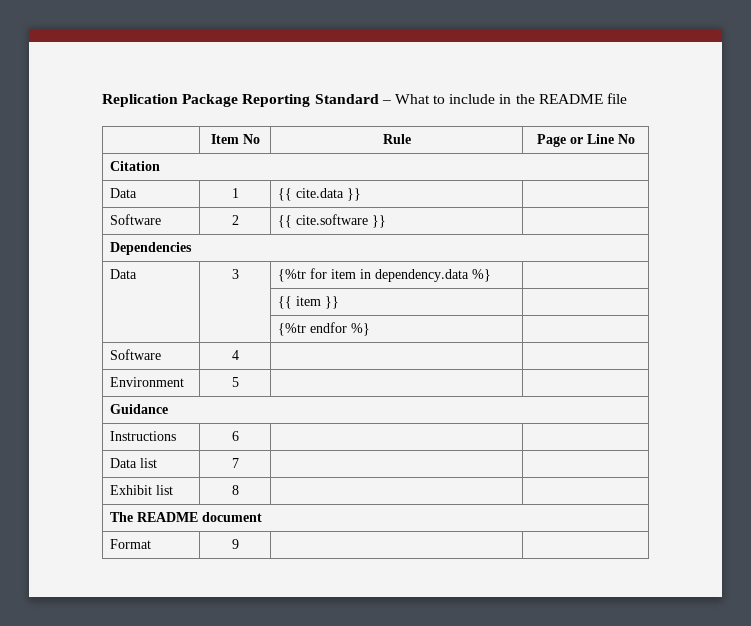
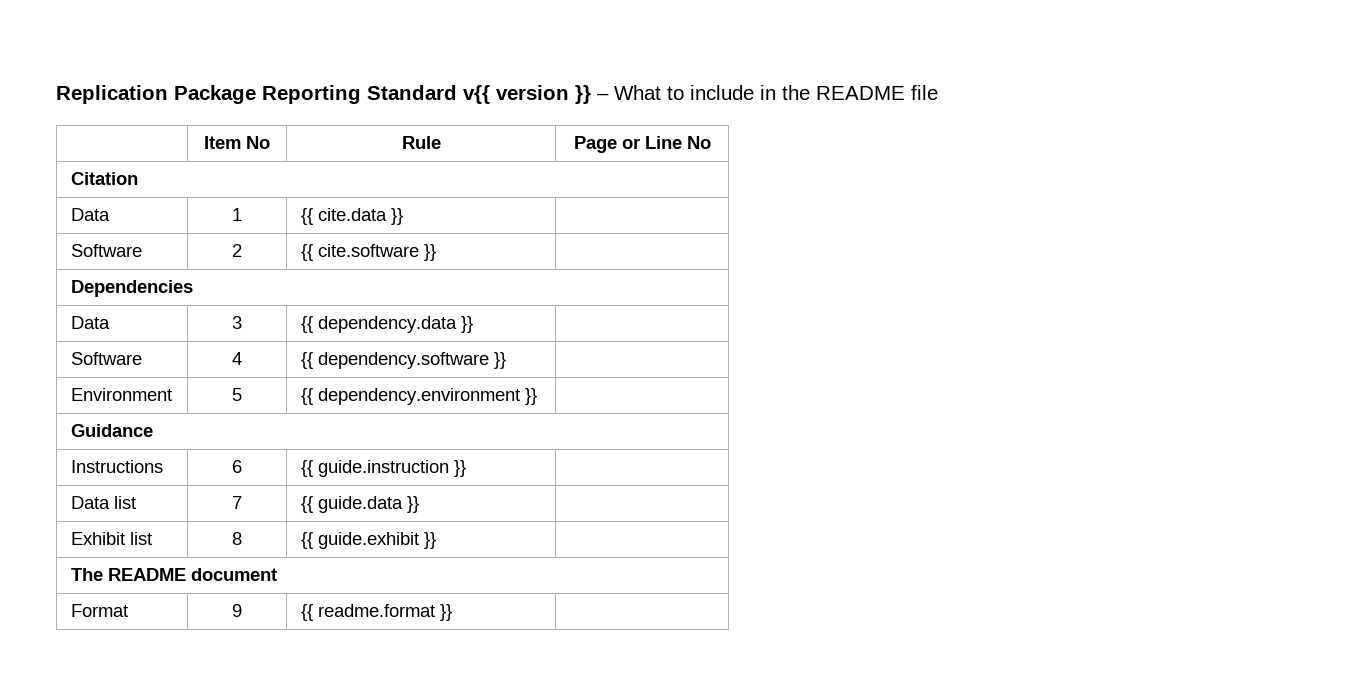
- Replication Package Reporting Standard – What to include in the README file
+ Replication Package Reporting Standard v{{ version }} – What to include in the README file
- Data | 3 | {%tr for item in dependency.data %} |
- | | {{ item }} |
- | | {%tr endfor %} |
+ Data | 3 | {{ dependency.data }} |
- Software | 4 | |
+ Software | 4 | {{ dependency.software }} |
- Environment | 5 | |
+ Environment | 5 | {{ dependency.environment }} |
- Instructions | 6 | |
+ Instructions | 6 | {{ guide.instruction }} |
- Data list | 7 | |
+ Data list | 7 | {{ guide.data }} |
- Exhibit list | 8 | |
+ Exhibit list | 8 | {{ guide.exhibit }} |
- Format | 9 | |
+ Format | 9 | {{ readme.format }} |

